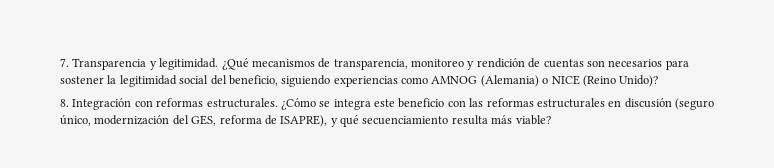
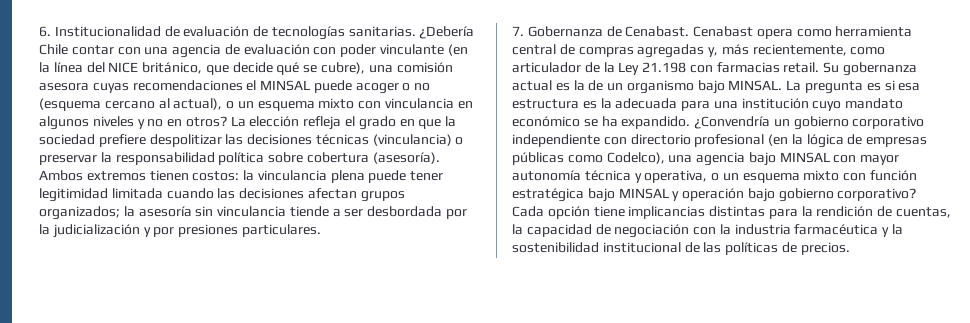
- 7. Transparencia y legitimidad. ¿Qué mecanismos de transparencia, monitoreo y rendición de cuentas son necesarios para sostener la legitimidad social del beneficio, siguiendo experiencias como AMNOG (Alemania) o NICE (Reino Unido)?
- 8. Integración con reformas estructurales. ¿Cómo se integra este beneficio con las reformas estructurales en discusión (seguro único, modernización del GES, reforma de ISAPRE), y qué secuenciamiento resulta más viable?
+ 6. Institucionalidad de evaluación de tecnologías sanitarias. ¿Debería Chile contar con una agencia de evaluación con poder vinculante (en la línea del NICE británico, que decide qué se cubre), una comisión asesora cuyas recomendaciones el MINSAL puede acoger o no (esquema cercano al actual), o un esquema mixto con vinculancia en algunos niveles y no en otros? La elección refleja el grado en que la sociedad prefiere despolitizar las decisiones técnicas (vinculancia) o preservar la responsabilidad política sobre cobertura (asesoría). Ambos extremos tienen costos: la vinculancia plena puede tener legitimidad limitada cuando las decisiones afectan grupos organizados; la asesoría sin vinculancia tiende a ser desbordada por la judicialización y por presiones particulares.
+ 7. Gobernanza de Cenabast. Cenabast opera como herramienta central de compras agregadas y, más recientemente, como articulador de la Ley 21.198 con farmacias retail. Su gobernanza actual es la de un organismo bajo MINSAL. La pregunta es si esa estructura es la adecuada para una institución cuyo mandato económico se ha expandido. ¿Convendría un gobierno corporativo independiente con directorio profesional (en la lógica de empresas públicas como Codelco), una agencia bajo MINSAL con mayor autonomía técnica y operativa, o un esquema mixto con función estratégica bajo MINSAL y operación bajo gobierno corporativo? Cada opción tiene implicancias distintas para la rendición de cuentas, la capacidad de negociación con la industria farmacéutica y la sostenibilidad institucional de las políticas de precios.

